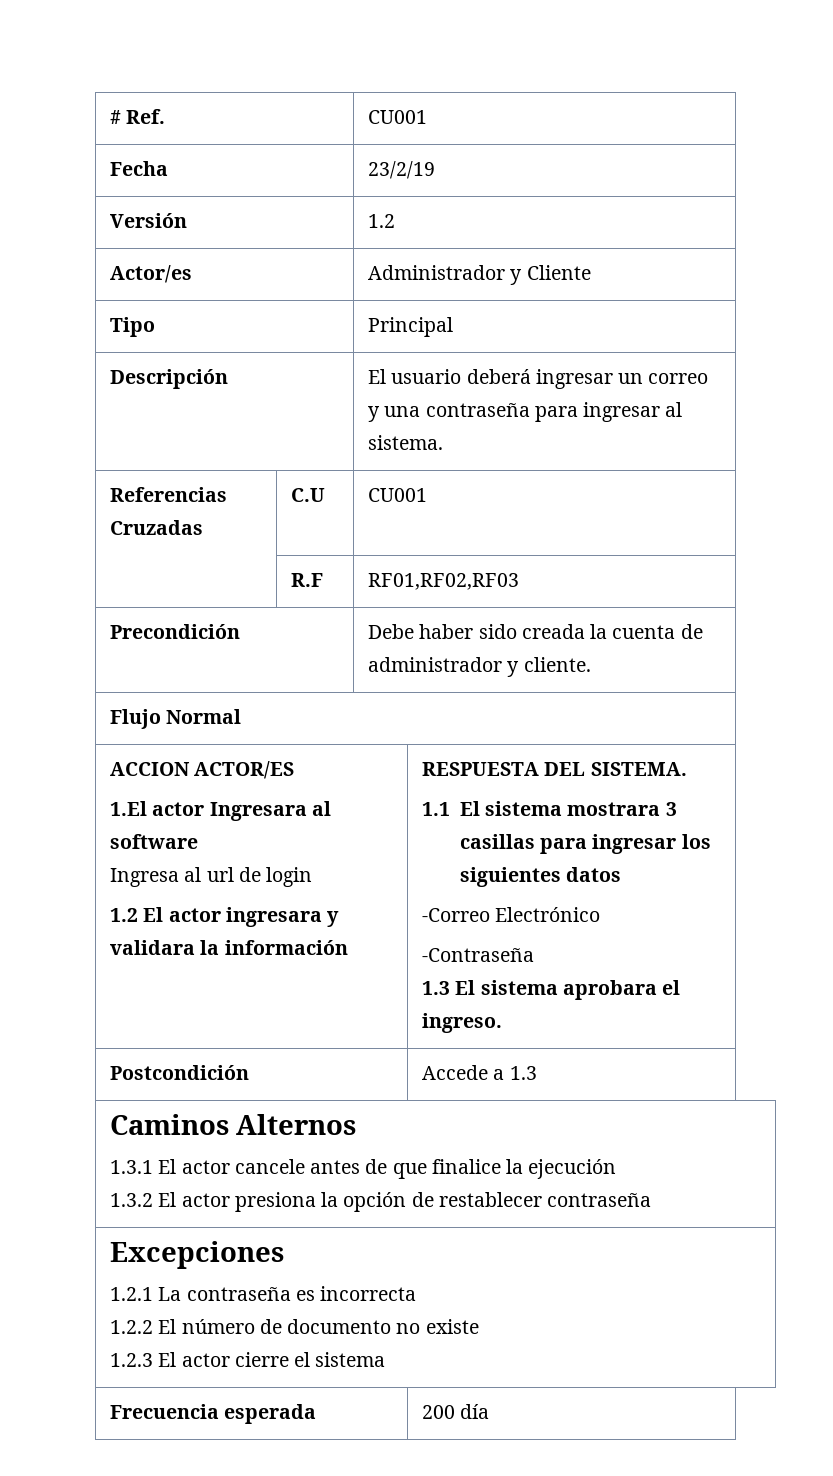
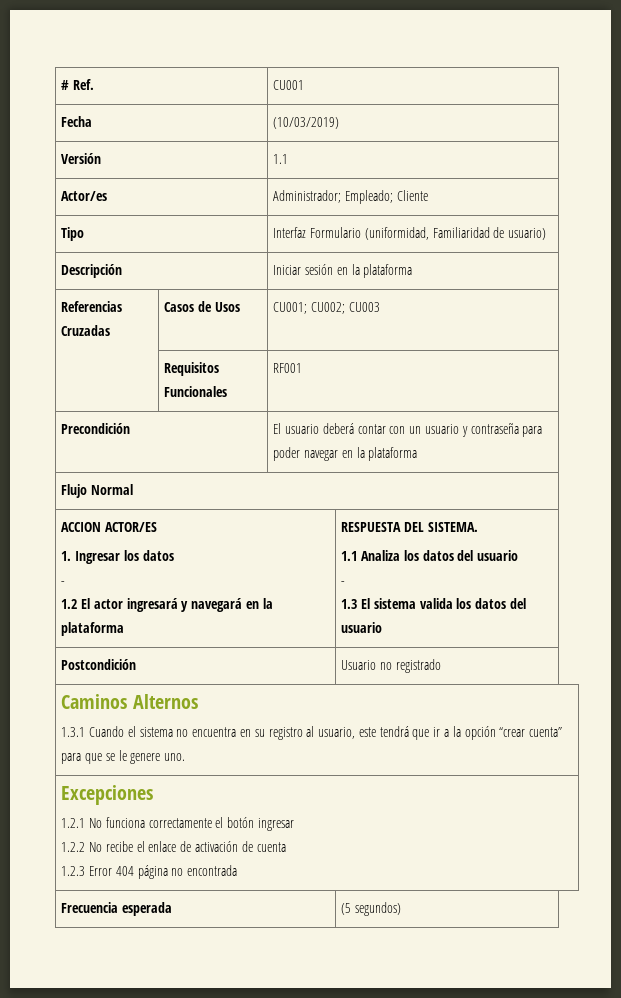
- Fecha | 23/2/19
+ Fecha | (10/03/2019)
- Versión | 1.2
+ Versión | 1.1
- Actor/es | Administrador y Cliente
+ Actor/es | Administrador; Empleado; Cliente
- Tipo | Principal
- Descripción | El usuario deberá ingresar un correo y una contraseña para ingresar al sistema.
- Referencias Cruzadas | C.U | CU001
- | R.F | RF01,RF02,RF03
- Precondición | Debe haber sido creada la cuenta de administrador y cliente.
+ Tipo | Interfaz Formulario (uniformidad, Familiaridad de usuario)
+ Descripción | Iniciar sesión en la plataforma
+ Referencias Cruzadas | Casos de Usos | CU001; CU002; CU003
+ | Requisitos Funcionales | RF001
+ Precondición | El usuario deberá contar con un usuario y contraseña para poder navegar en la plataforma
  Flujo Normal
  ACCION ACTOR/ES
- 1.El actor Ingresara al software
- Ingresa al url de login
- 1.2 El actor ingresara y validara la información | RESPUESTA DEL SISTEMA.
- 1.1 El sistema mostrara 3 casillas para ingresar los siguientes datos
- -Correo Electrónico
- -Contraseña
- 1.3 El sistema aprobara el ingreso.
- Postcondición | Accede a 1.3
+ 1. Ingresar los datos
+ -
+ 1.2 El actor ingresará y navegará en la plataforma | RESPUESTA DEL SISTEMA.
+ 1.1 Analiza los datos del usuario
+ -
+ 1.3 El sistema valida los datos del usuario
+ Postcondición | Usuario no registrado
  Caminos Alternos
- 1.3.1 El actor cancele antes de que finalice la ejecución
- 1.3.2 El actor presiona la opción de restablecer contraseña
+ 1.3.1 Cuando el sistema no encuentra en su registro al usuario, este tendrá que ir a la opción “crear cuenta” para que se le genere uno.
  Excepciones
- 1.2.1 La contraseña es incorrecta
- 1.2.2 El número de documento no existe
- 1.2.3 El actor cierre el sistema
+ 1.2.1 No funciona correctamente el botón ingresar
+ 1.2.2 No recibe el enlace de activación de cuenta
+ 1.2.3 Error 404 página no encontrada
- Frecuencia esperada | 200 día
+ Frecuencia esperada | (5 segundos)

